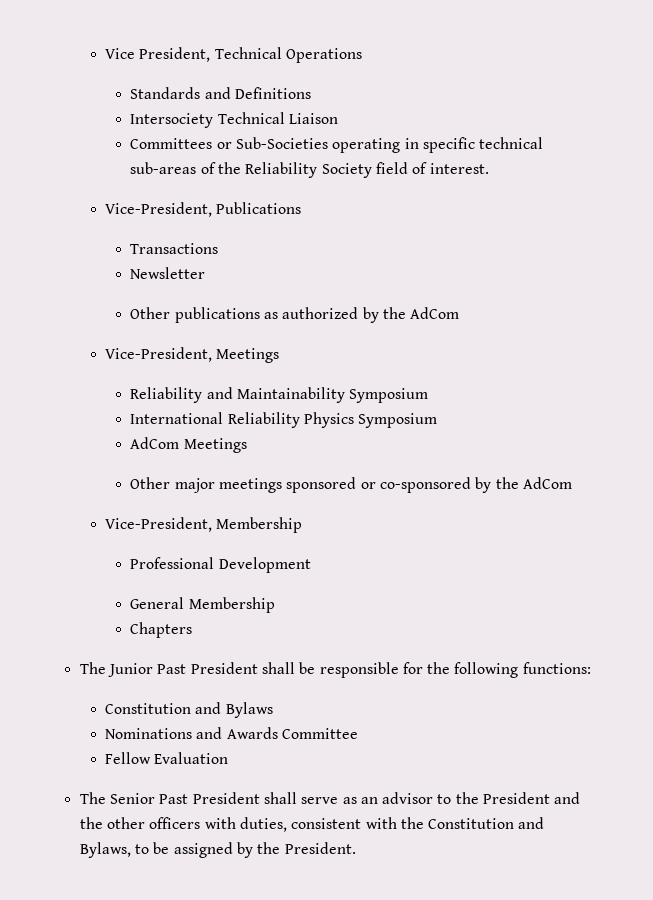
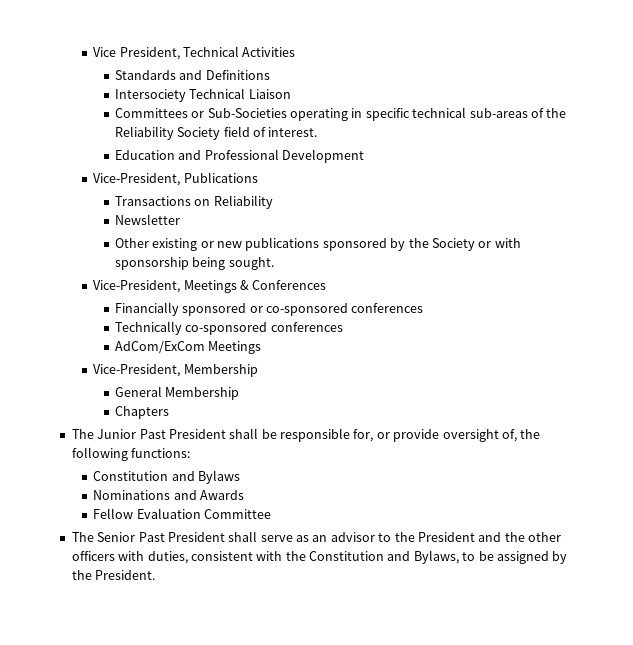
- Vice President, Technical Operations
+ Vice President, Technical Activities
+ Education and Professional Development
- Transactions
+ Transactions on Reliability
- Other publications as authorized by the AdCom
- Vice-President, Meetings
- Reliability and Maintainability Symposium
- International Reliability Physics Symposium
- AdCom Meetings
- Other major meetings sponsored or co-sponsored by the AdCom
+ Other existing or new publications sponsored by the Society or with sponsorship being sought.
+ Vice-President, Meetings & Conferences
+ Financially sponsored or co-sponsored conferences
+ Technically co-sponsored conferences
+ AdCom/ExCom Meetings
- Professional Development
- The Junior Past President shall be responsible for the following functions:
+ The Junior Past President shall be responsible for, or provide oversight of, the following functions:
- Nominations and Awards Committee
+ Nominations and Awards
- Fellow Evaluation
+ Fellow Evaluation Committee

